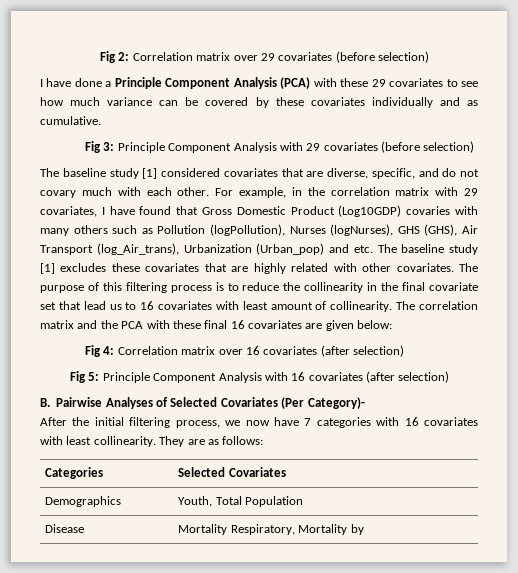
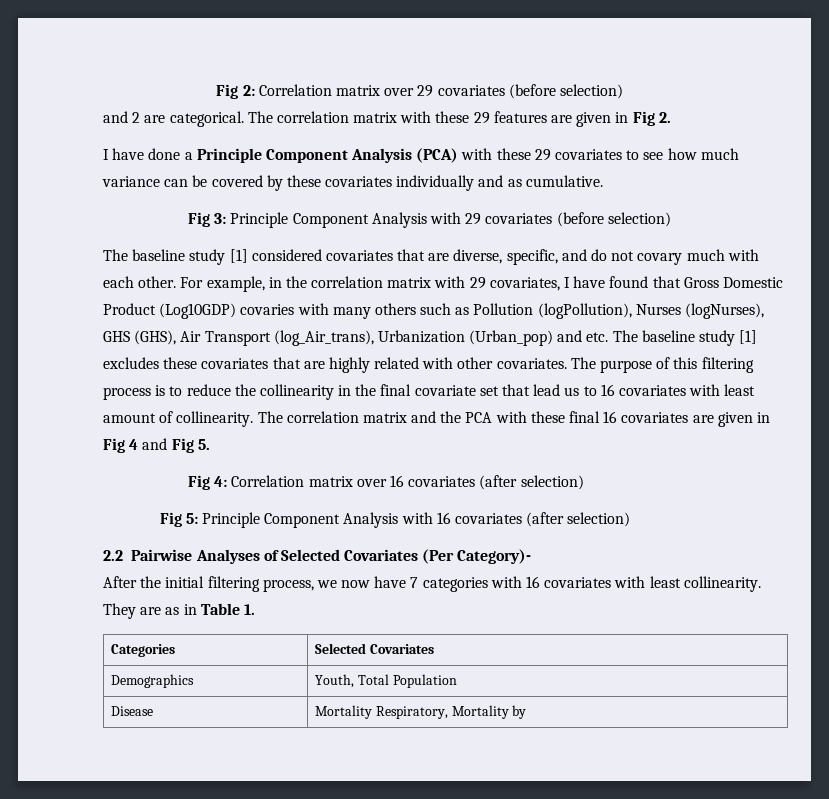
+ and 2 are categorical. The correlation matrix with these 29 features are given in Fig 2.
- The correlation matrix and the PCA with these final 16 covariates are given below:
+ The correlation matrix and the PCA with these final 16 covariates are given in Fig 4 and Fig 5.
- B. Pairwise Analyses of Selected Covariates (Per Category)-
+ 2.2 Pairwise Analyses of Selected Covariates (Per Category)-
- They are as follows:
+ They are as in Table 1.

